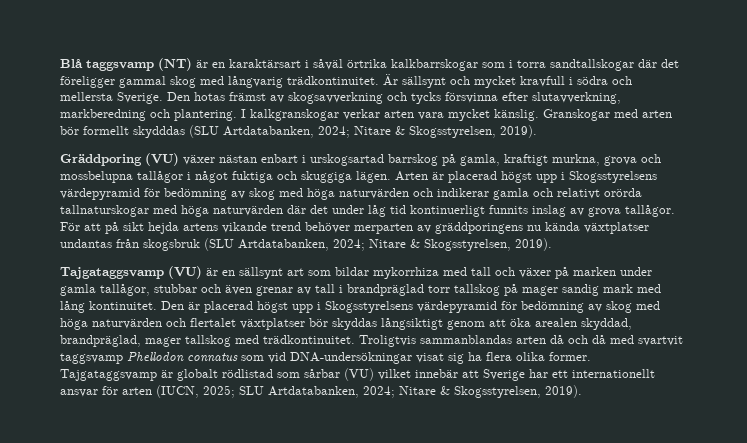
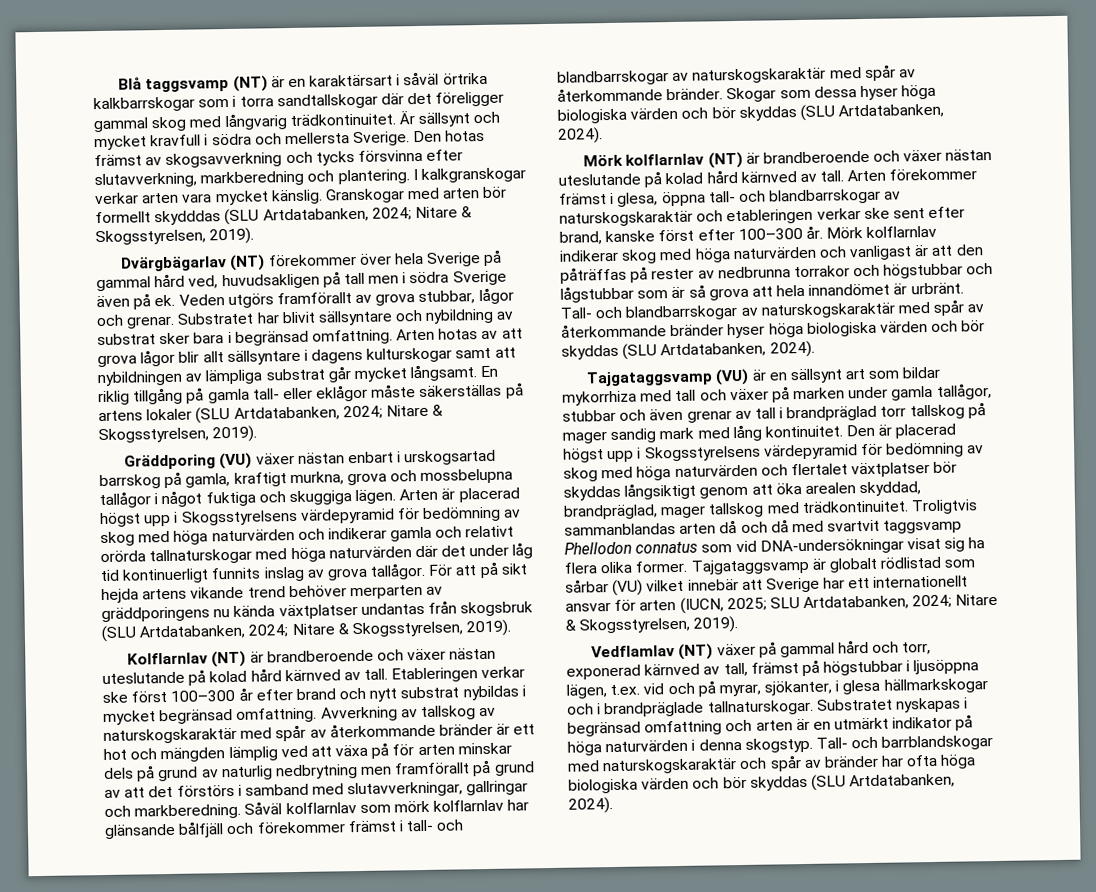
+ Dvärgbägarlav (NT) förekommer över hela Sverige på gammal hård ved, huvudsakligen på tall men i södra Sverige även på ek. Veden utgörs framförallt av grova stubbar, lågor och grenar. Substratet har blivit sällsyntare och nybildning av substrat sker bara i begränsad omfattning. Arten hotas av att grova lågor blir allt sällsyntare i dagens kulturskogar samt att nybildningen av lämpliga substrat går mycket långsamt. En riklig tillgång på gamla tall- eller eklågor måste säkerställas på artens lokaler (SLU Artdatabanken, 2024; Nitare & Skogsstyrelsen, 2019).
+ Kolflarnlav (NT) är brandberoende och växer nästan uteslutande på kolad hård kärnved av tall. Etableringen verkar ske först 100–300 år efter brand och nytt substrat nybildas i mycket begränsad omfattning. Avverkning av tallskog av naturskogskaraktär med spår av återkommande bränder är ett hot och mängden lämplig ved att växa på för arten minskar dels på grund av naturlig nedbrytning men framförallt på grund av att det förstörs i samband med slutavverkningar, gallringar och markberedning. Såväl kolflarnlav som mörk kolflarnlav har glänsande bålfjäll och förekommer främst i tall- och blandbarrskogar av naturskogskaraktär med spår av återkommande bränder. Skogar som dessa hyser höga biologiska värden och bör skyddas (SLU Artdatabanken, 2024).
+ Mörk kolflarnlav (NT) är brandberoende och växer nästan uteslutande på kolad hård kärnved av tall. Arten förekommer främst i glesa, öppna tall- och blandbarrskogar av naturskogskaraktär och etableringen verkar ske sent efter brand, kanske först efter 100–300 år. Mörk kolflarnlav indikerar skog med höga naturvärden och vanligast är att den påträffas på rester av nedbrunna torrakor och högstubbar och lågstubbar som är så grova att hela innandömet är urbränt. Tall- och blandbarrskogar av naturskogskaraktär med spår av återkommande bränder hyser höga biologiska värden och bör skyddas (SLU Artdatabanken, 2024).
+ Vedflamlav (NT) växer på gammal hård och torr, exponerad kärnved av tall, främst på högstubbar i ljusöppna lägen, t.ex. vid och på myrar, sjökanter, i glesa hällmarkskogar och i brandpräglade tallnaturskogar. Substratet nyskapas i begränsad omfattning och arten är en utmärkt indikator på höga naturvärden i denna skogstyp. Tall- och barrblandskogar med naturskogskaraktär och spår av bränder har ofta höga biologiska värden och bör skyddas (SLU Artdatabanken, 2024).

